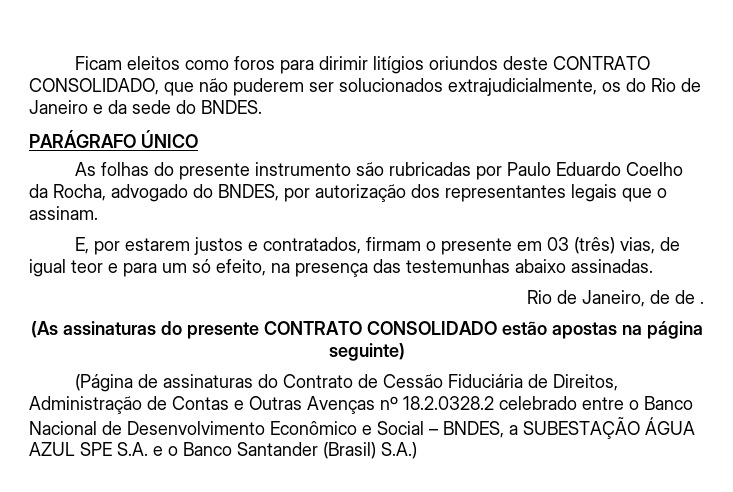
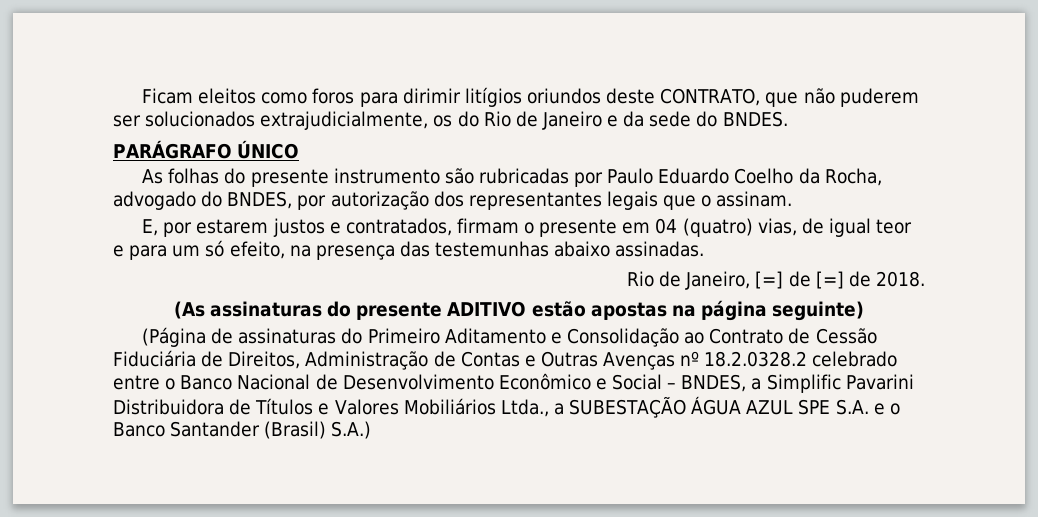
- Ficam eleitos como foros para dirimir litígios oriundos deste CONTRATO CONSOLIDADO, que não puderem ser solucionados extrajudicialmente, os do Rio de Janeiro e da sede do BNDES.
+ Ficam eleitos como foros para dirimir litígios oriundos deste CONTRATO, que não puderem ser solucionados extrajudicialmente, os do Rio de Janeiro e da sede do BNDES.
- E, por estarem justos e contratados, firmam o presente em 03 (três) vias, de igual teor e para um só efeito, na presença das testemunhas abaixo assinadas.
+ E, por estarem justos e contratados, firmam o presente em 04 (quatro) vias, de igual teor e para um só efeito, na presença das testemunhas abaixo assinadas.
- Rio de Janeiro, de de .
+ Rio de Janeiro, [=] de [=] de 2018.
- (As assinaturas do presente CONTRATO CONSOLIDADO estão apostas na página seguinte)
+ (As assinaturas do presente ADITIVO estão apostas na página seguinte)
- (Página de assinaturas do Contrato de Cessão Fiduciária de Direitos, Administração de Contas e Outras Avenças nº 18.2.0328.2 celebrado entre o Banco Nacional de Desenvolvimento Econômico e Social – BNDES, a SUBESTAÇÃO ÁGUA AZUL SPE S.A. e o Banco Santander (Brasil) S.A.)
+ (Página de assinaturas do Primeiro Aditamento e Consolidação ao Contrato de Cessão Fiduciária de Direitos, Administração de Contas e Outras Avenças nº 18.2.0328.2 celebrado entre o Banco Nacional de Desenvolvimento Econômico e Social – BNDES, a Simplific Pavarini Distribuidora de Títulos e Valores Mobiliários Ltda., a SUBESTAÇÃO ÁGUA AZUL SPE S.A. e o Banco Santander (Brasil) S.A.)

